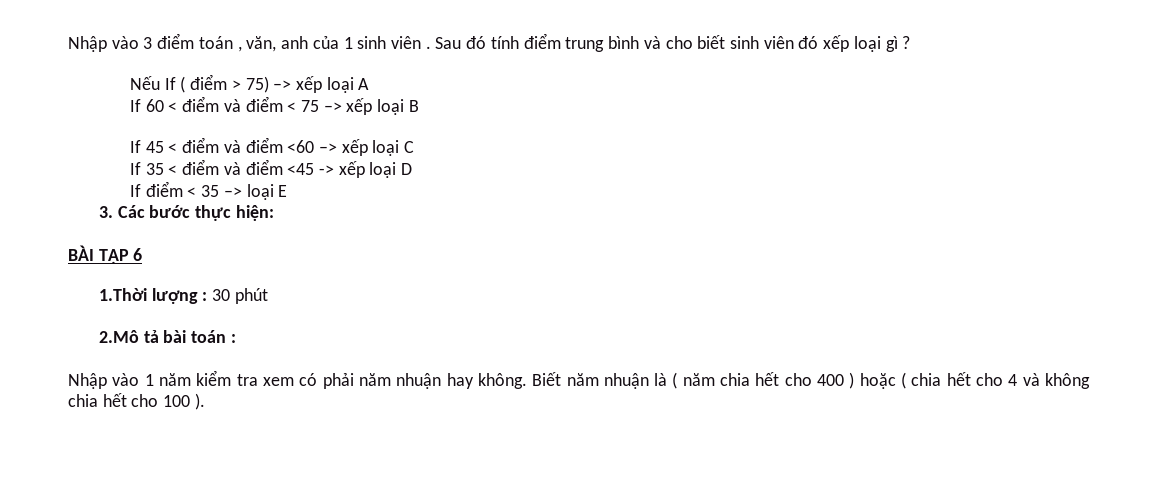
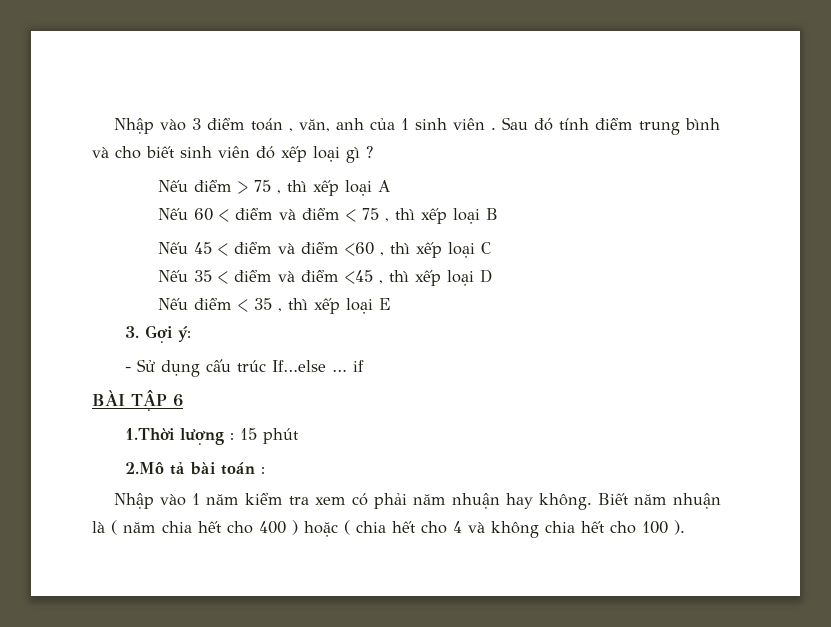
- Nếu If ( điểm > 75) –> xếp loại A
+ Nếu điểm > 75 , thì xếp loại A
- If 60 < điểm và điểm < 75 –> xếp loại B
+ Nếu 60 < điểm và điểm < 75 , thì xếp loại B
- If 45 < điểm và điểm <60 –> xếp loại C
+ Nếu 45 < điểm và điểm <60 , thì xếp loại C
- If 35 < điểm và điểm <45 -> xếp loại D
+ Nếu 35 < điểm và điểm <45 , thì xếp loại D
- If điểm < 35 –> loại E
+ Nếu điểm < 35 , thì xếp loại E
- 3. Các bước thực hiện:
+ 3. Gợi ý:
+ - Sử dụng cấu trúc If…else … if
- 1.Thời lượng : 30 phút
+ 1.Thời lượng : 15 phút

